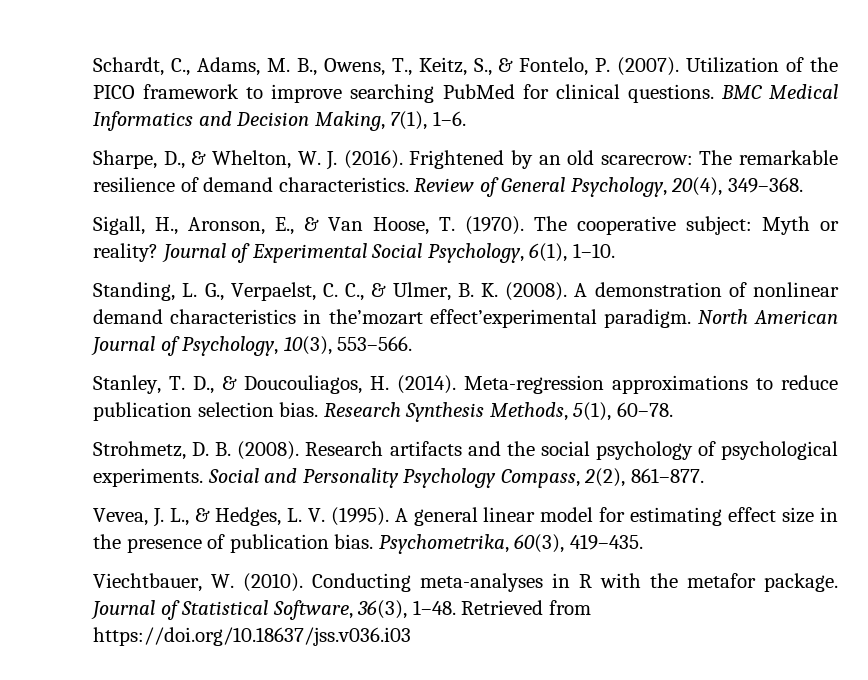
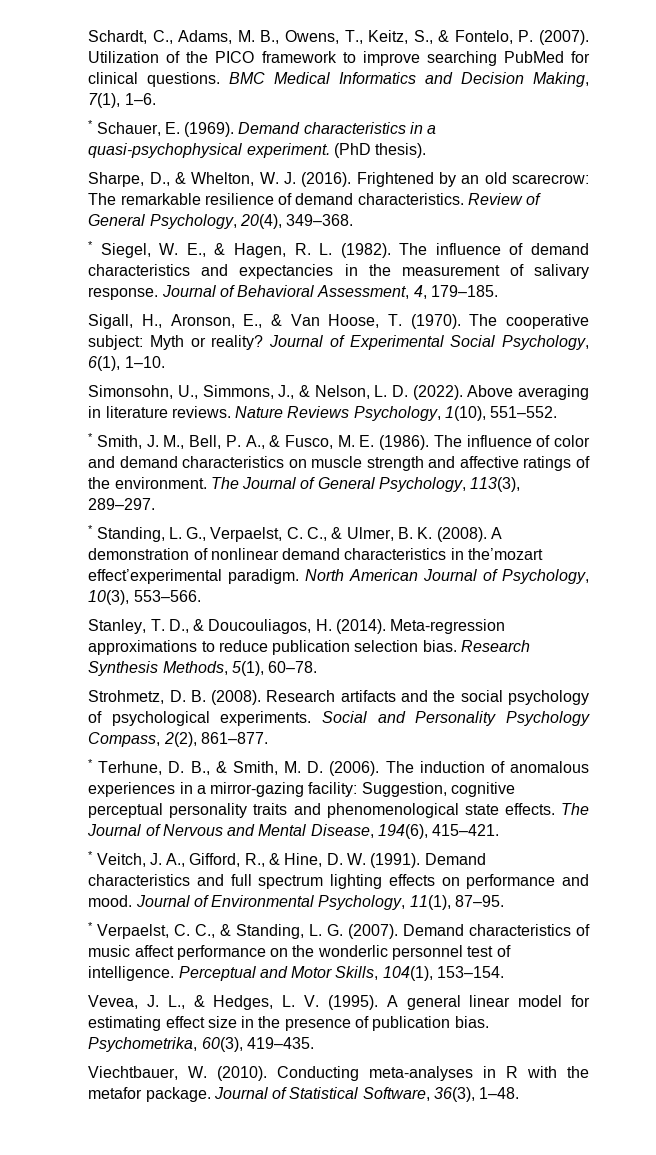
+ * Schauer, E. (1969). Demand characteristics in a quasi-psychophysical experiment. (PhD thesis).
+ * Siegel, W. E., & Hagen, R. L. (1982). The influence of demand characteristics and expectancies in the measurement of salivary response. Journal of Behavioral Assessment, 4, 179–185.
- Standing, L. G., Verpaelst, C. C., & Ulmer, B. K. (2008).
+ Simonsohn, U., Simmons, J., & Nelson, L. D. (2022). Above averaging in literature reviews. Nature Reviews Psychology, 1(10), 551–552.
+ * Smith, J. M., Bell, P. A., & Fusco, M. E. (1986). The influence of color and demand characteristics on muscle strength and affective ratings of the environment. The Journal of General Psychology, 113(3), 289–297.
+ * Standing, L. G., Verpaelst, C. C., & Ulmer, B. K. (2008).
+ * Terhune, D. B., & Smith, M. D. (2006). The induction of anomalous experiences in a mirror-gazing facility: Suggestion, cognitive perceptual personality traits and phenomenological state effects. The Journal of Nervous and Mental Disease, 194(6), 415–421.
+ * Veitch, J. A., Gifford, R., & Hine, D. W. (1991). Demand characteristics and full spectrum lighting effects on performance and mood. Journal of Environmental Psychology, 11(1), 87–95.
+ * Verpaelst, C. C., & Standing, L. G. (2007). Demand characteristics of music affect performance on the wonderlic personnel test of intelligence. Perceptual and Motor Skills, 104(1), 153–154.
- Retrieved from https://doi.org/10.18637/jss.v036.i03

